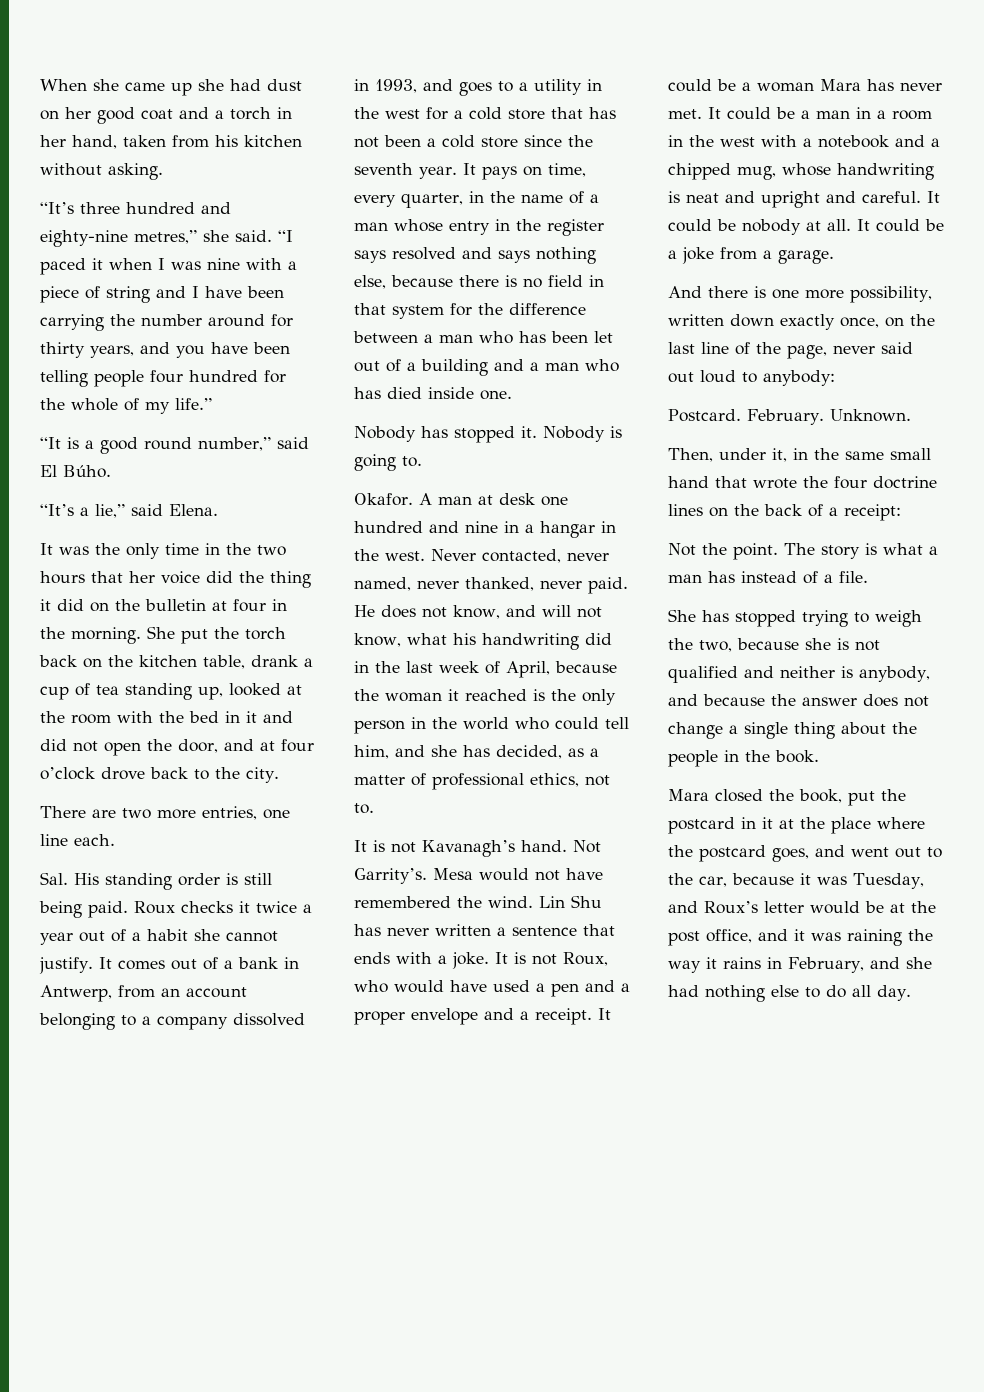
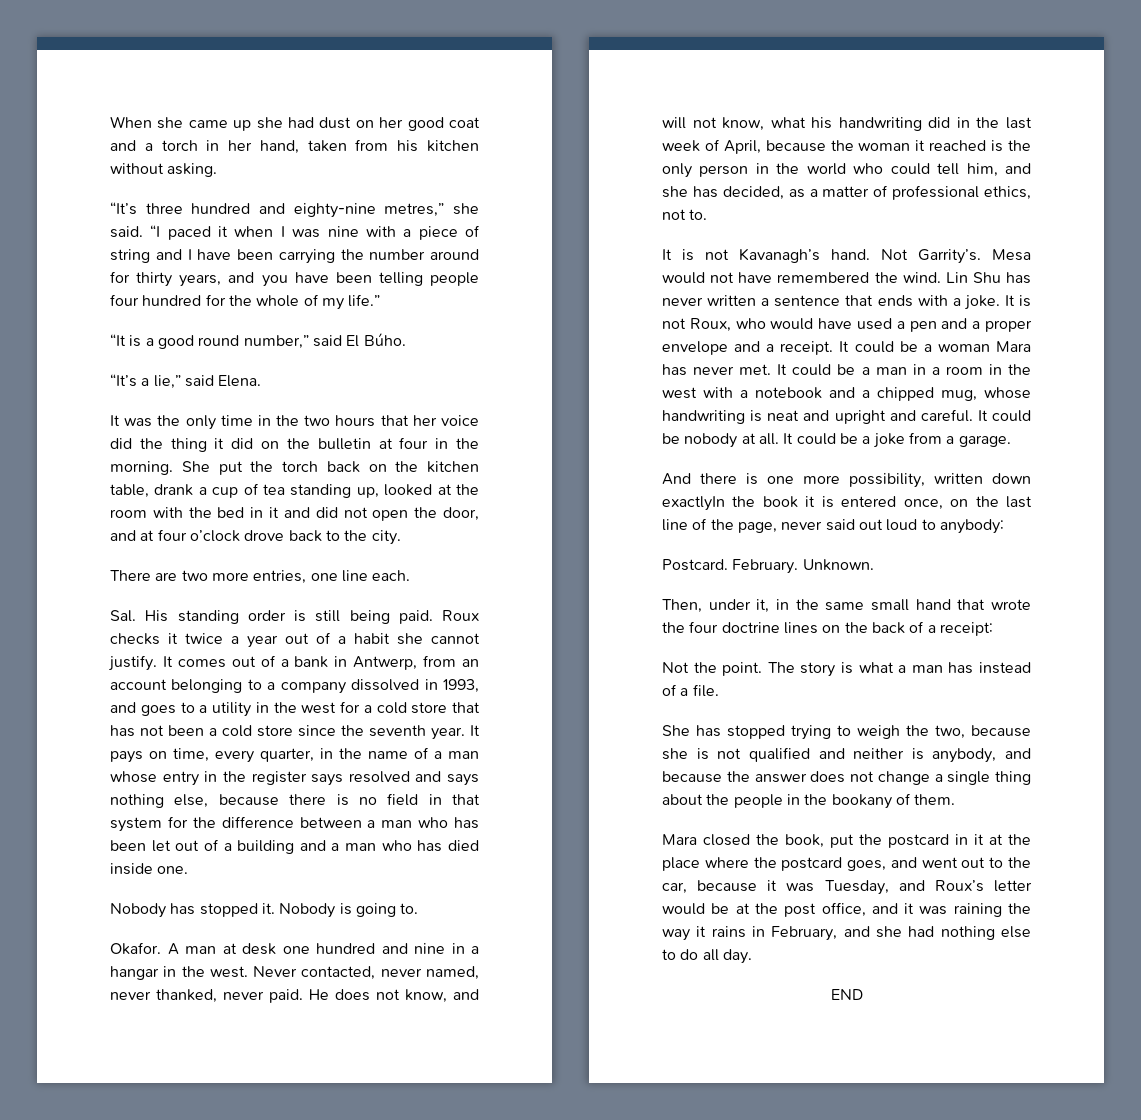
- And there is one more possibility, written down exactly once, on the last line of the page, never said out loud to anybody:
+ And there is one more possibility, written down exactlyIn the book it is entered once, on the last line of the page, never said out loud to anybody:
- She has stopped trying to weigh the two, because she is not qualified and neither is anybody, and because the answer does not change a single thing about the people in the book.
+ She has stopped trying to weigh the two, because she is not qualified and neither is anybody, and because the answer does not change a single thing about the people in the bookany of them.
+ END

